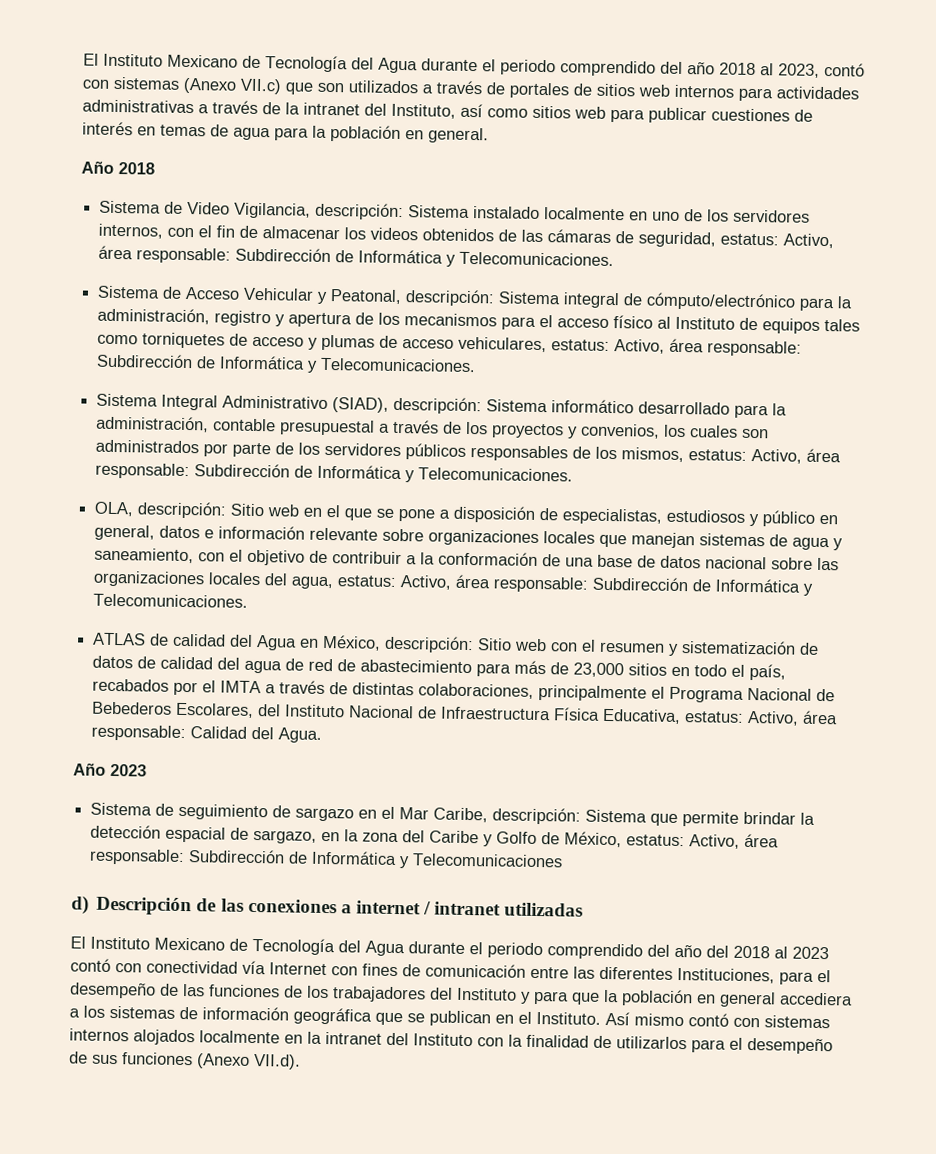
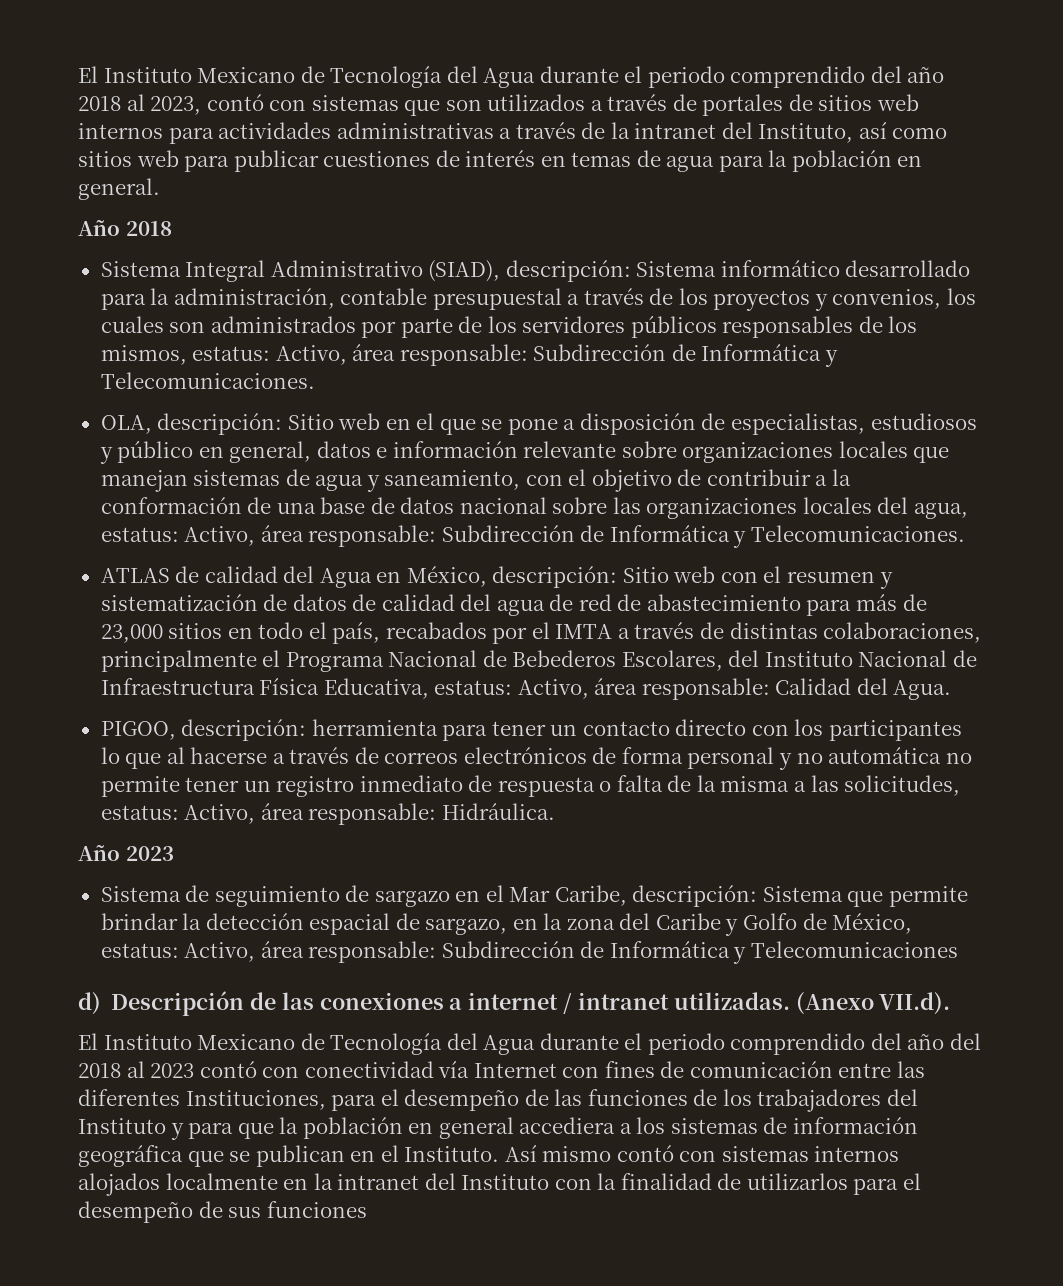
- El Instituto Mexicano de Tecnología del Agua durante el periodo comprendido del año 2018 al 2023, contó con sistemas (Anexo VII.c) que son utilizados a través de portales de sitios web internos para actividades administrativas a través de la intranet del Instituto, así como sitios web para publicar cuestiones de interés en temas de agua para la población en general.
+ El Instituto Mexicano de Tecnología del Agua durante el periodo comprendido del año 2018 al 2023, contó con sistemas que son utilizados a través de portales de sitios web internos para actividades administrativas a través de la intranet del Instituto, así como sitios web para publicar cuestiones de interés en temas de agua para la población en general.
- Sistema de Video Vigilancia, descripción: Sistema instalado localmente en uno de los servidores internos, con el fin de almacenar los videos obtenidos de las cámaras de seguridad, estatus: Activo, área responsable: Subdirección de Informática y Telecomunicaciones.
- Sistema de Acceso Vehicular y Peatonal, descripción: Sistema integral de cómputo/electrónico para la administración, registro y apertura de los mecanismos para el acceso físico al Instituto de equipos tales como torniquetes de acceso y plumas de acceso vehiculares, estatus: Activo, área responsable: Subdirección de Informática y Telecomunicaciones.
+ PIGOO, descripción: herramienta para tener un contacto directo con los participantes lo que al hacerse a través de correos electrónicos de forma personal y no automática no permite tener un registro inmediato de respuesta o falta de la misma a las solicitudes, estatus: Activo, área responsable: Hidráulica.
- d) Descripción de las conexiones a internet / intranet utilizadas
+ d) Descripción de las conexiones a internet / intranet utilizadas. (Anexo VII.d).
- Así mismo contó con sistemas internos alojados localmente en la intranet del Instituto con la finalidad de utilizarlos para el desempeño de sus funciones (Anexo VII.d).
+ Así mismo contó con sistemas internos alojados localmente en la intranet del Instituto con la finalidad de utilizarlos para el desempeño de sus funciones

